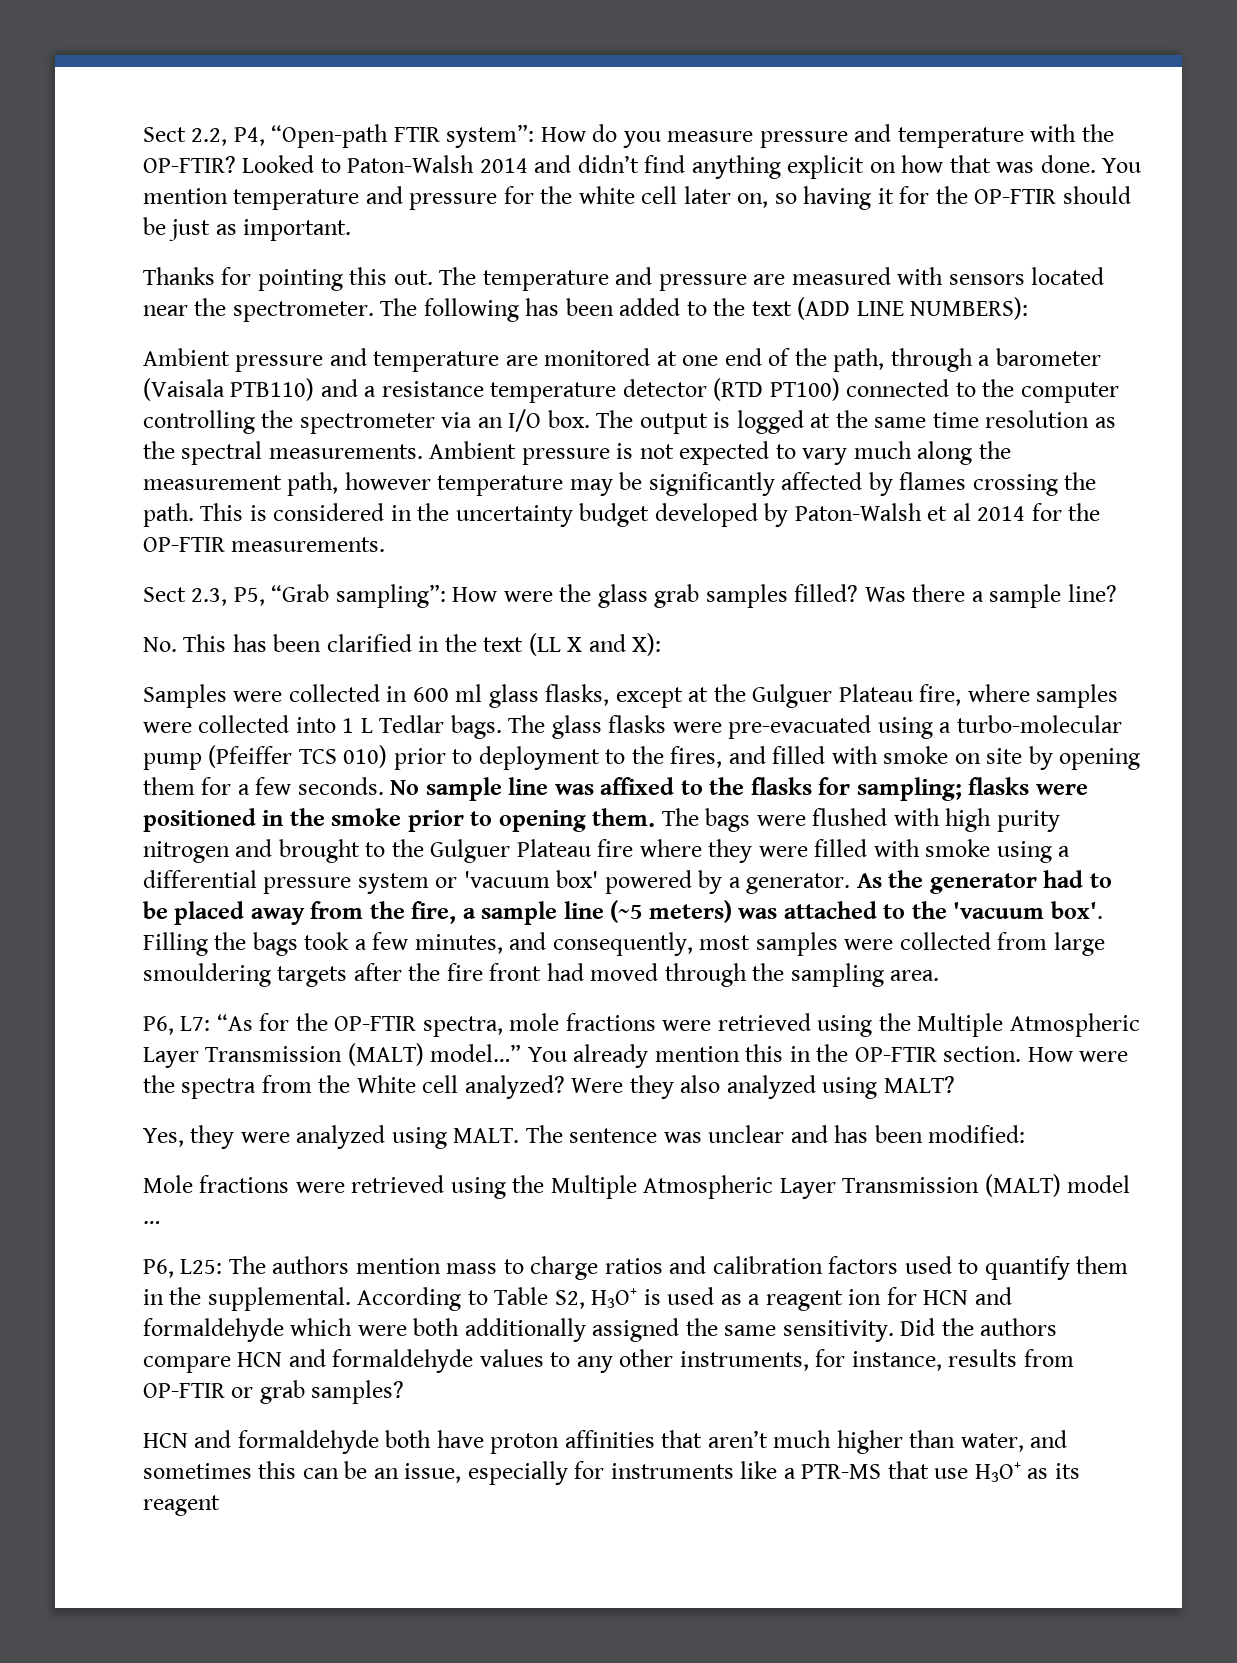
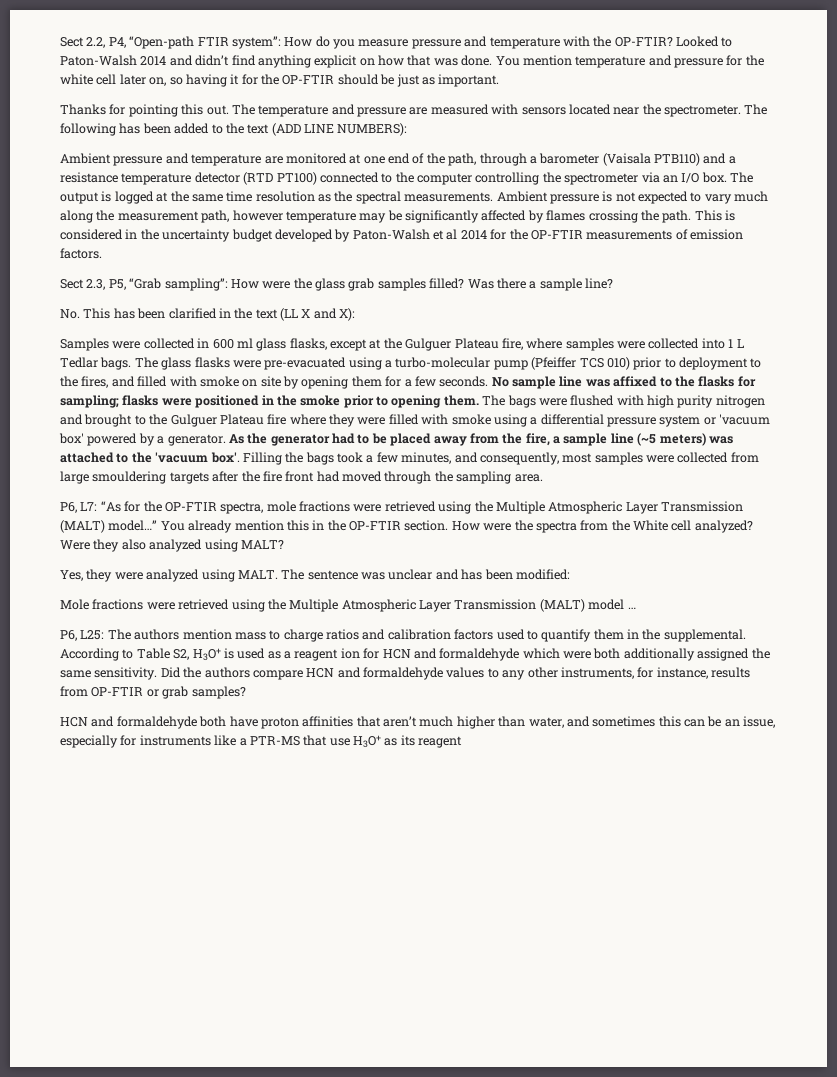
- This is considered in the uncertainty budget developed by Paton-Walsh et al 2014 for the OP-FTIR measurements.
+ This is considered in the uncertainty budget developed by Paton-Walsh et al 2014 for the OP-FTIR measurements of emission factors.

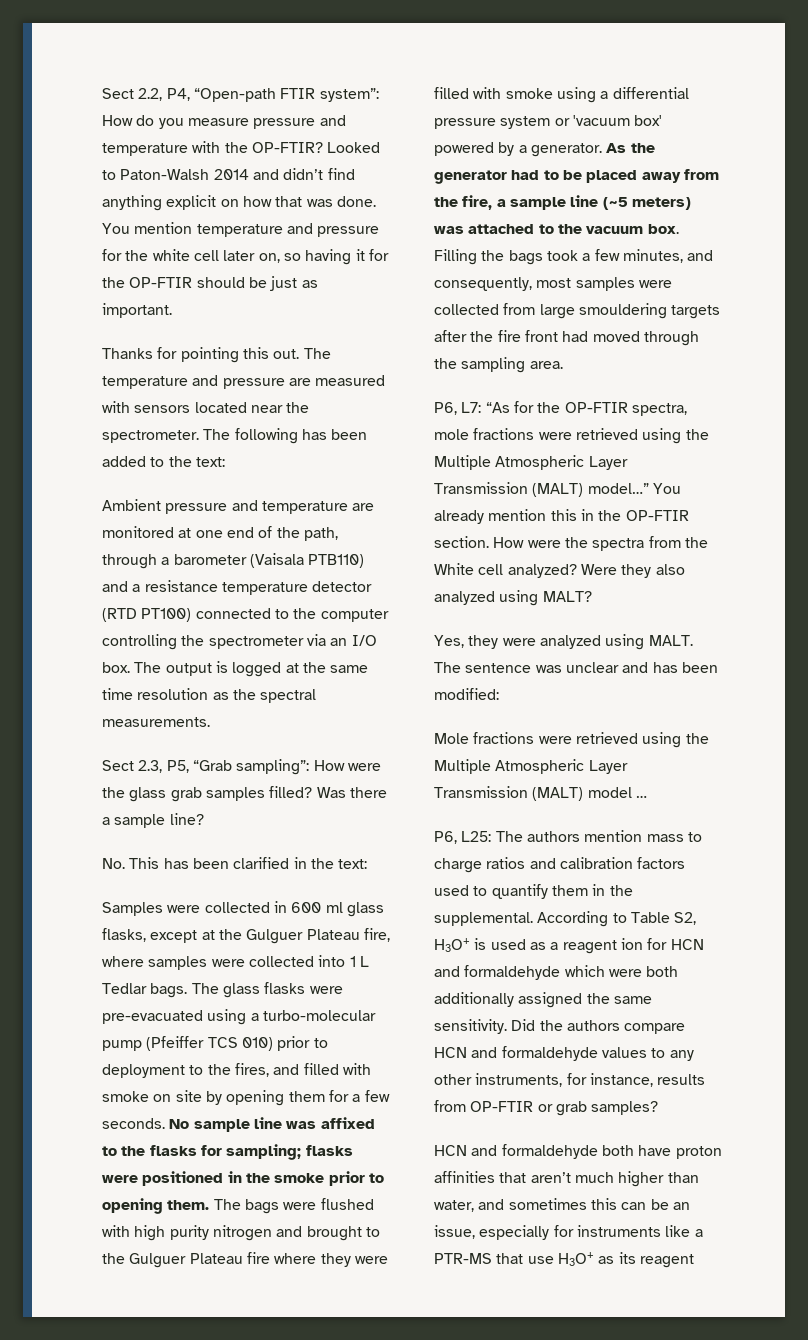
- The following has been added to the text (ADD LINE NUMBERS):
+ The following has been added to the text:
- Ambient pressure is not expected to vary much along the measurement path, however temperature may be significantly affected by flames crossing the path. This is considered in the uncertainty budget developed by Paton-Walsh et al 2014 for the OP-FTIR measurements of emission factors.
- No. This has been clarified in the text (LL X and X):
+ No. This has been clarified in the text:
- As the generator had to be placed away from the fire, a sample line (~5 meters) was attached to the 'vacuum box'.
+ As the generator had to be placed away from the fire, a sample line (~5 meters) was attached to the vacuum box.

